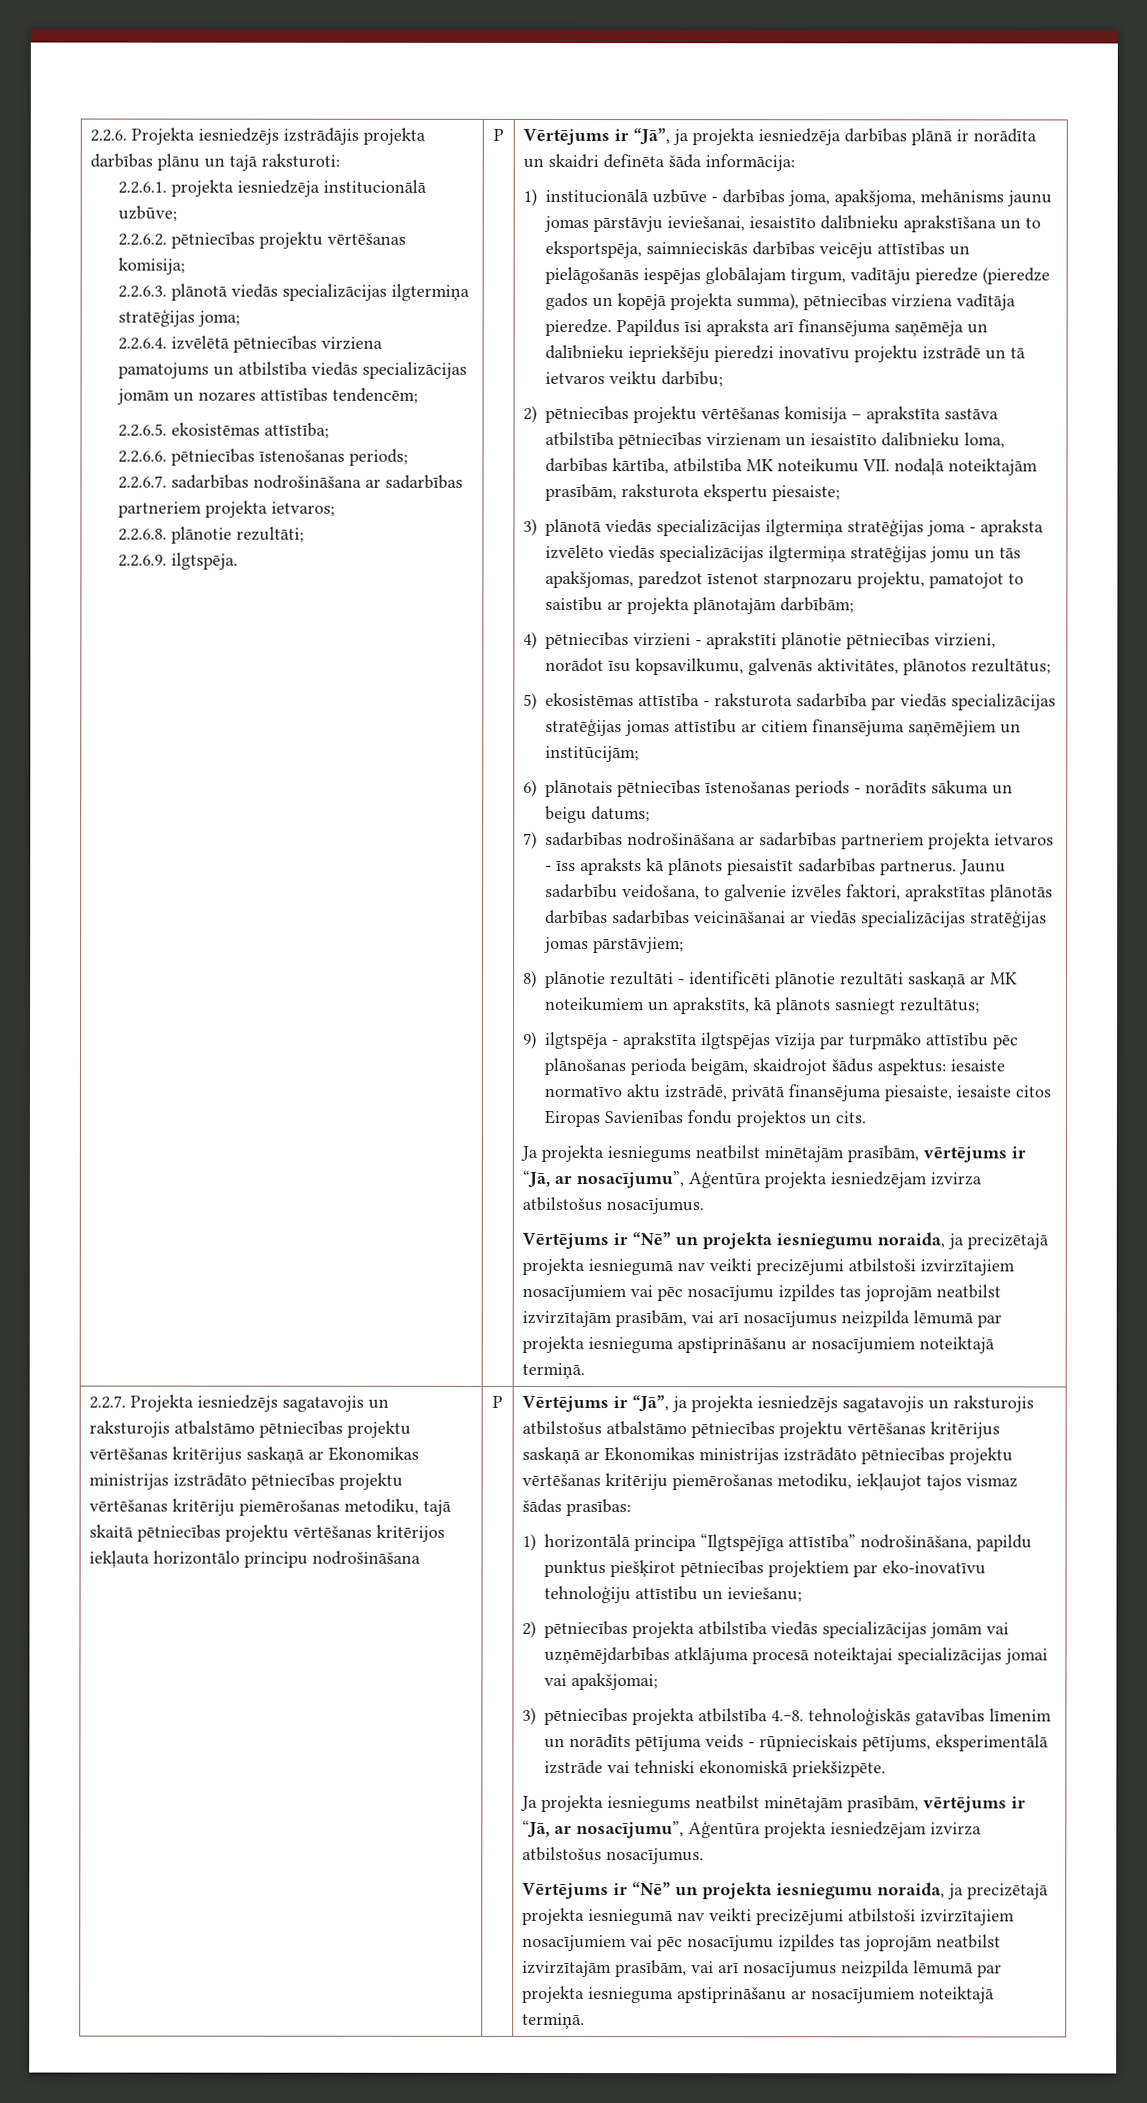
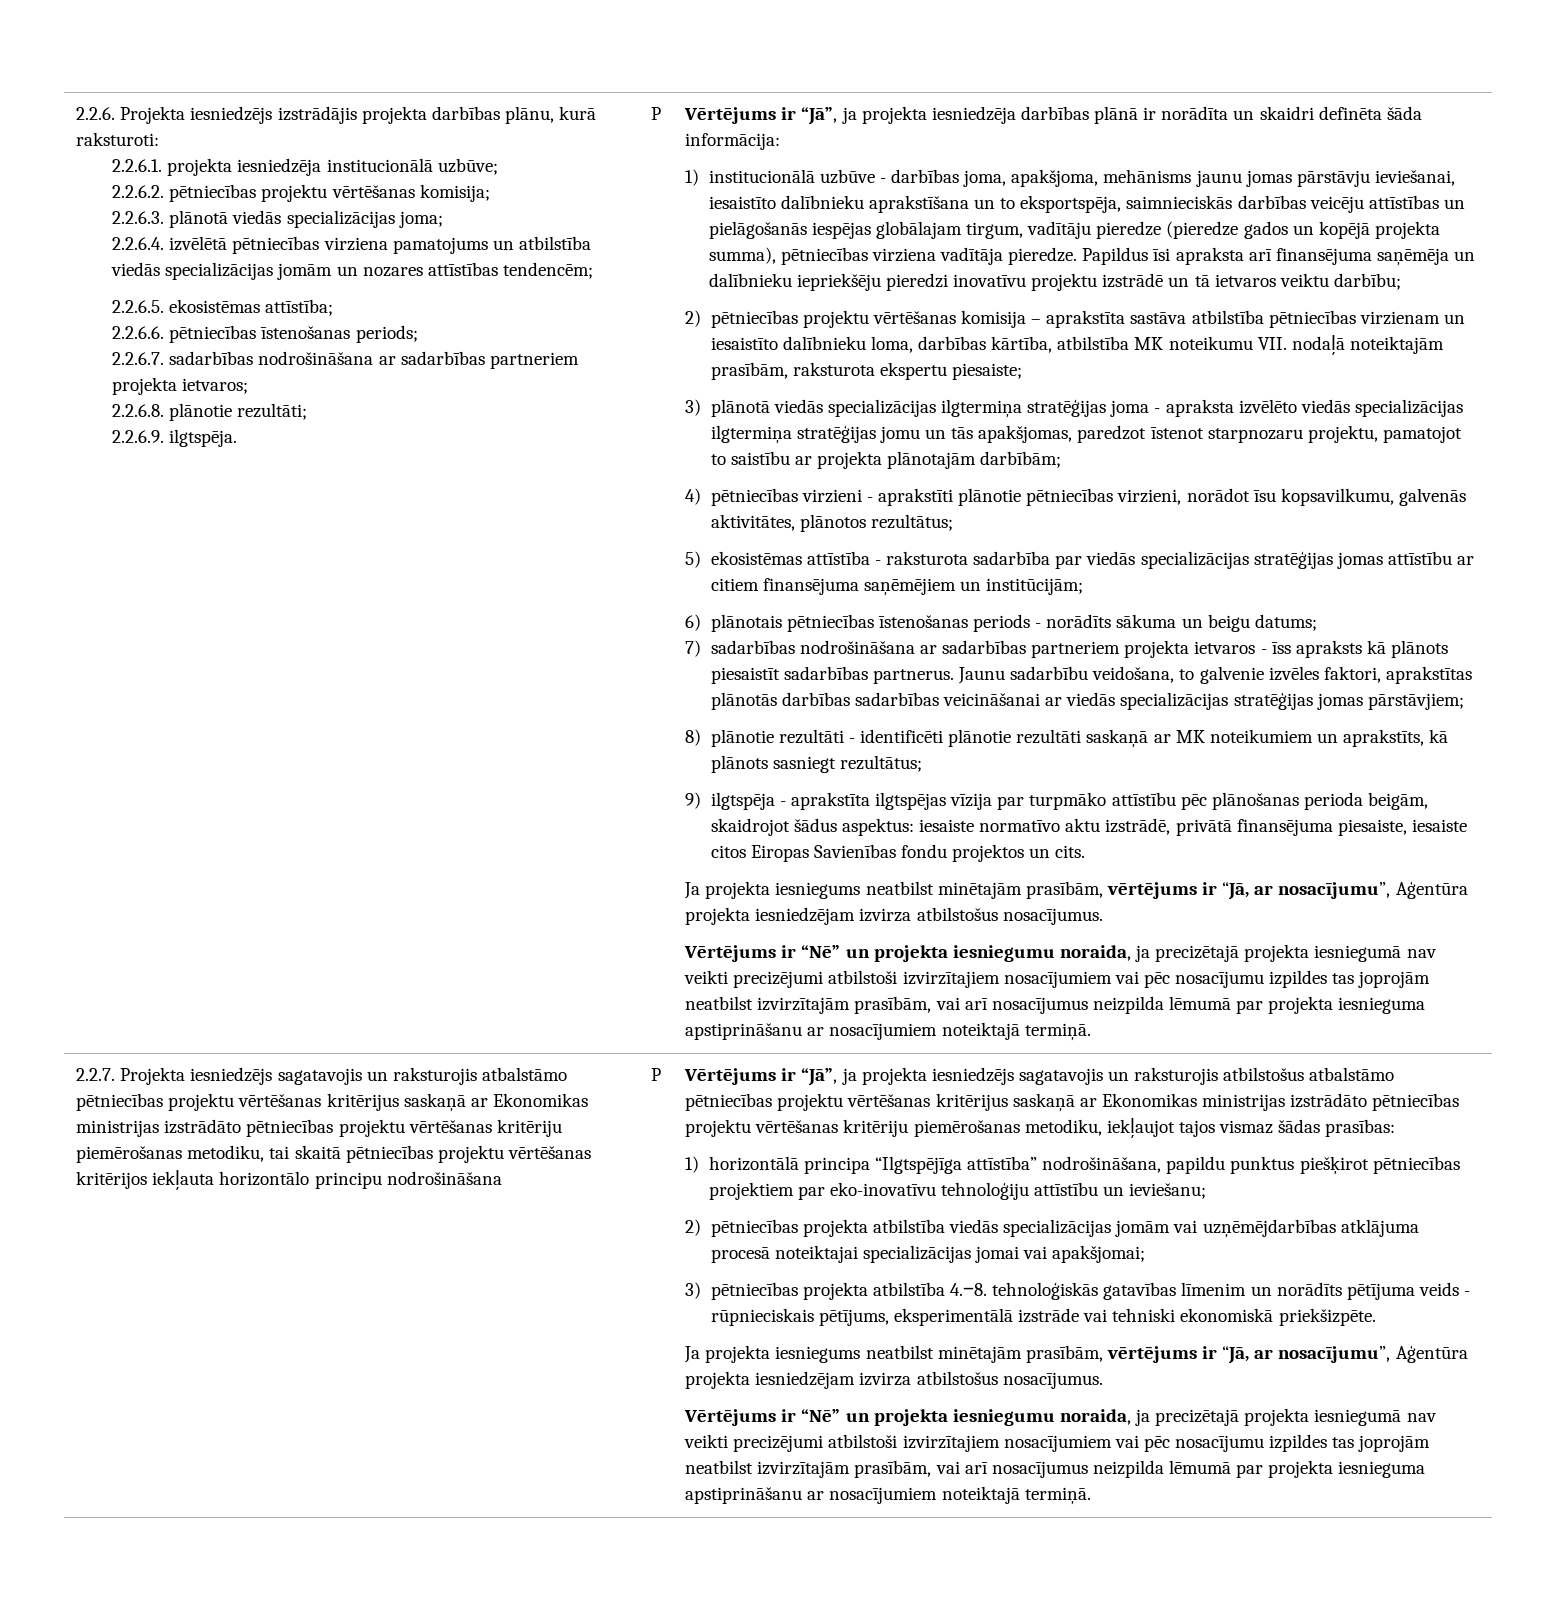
- 2.2.6. Projekta iesniedzējs izstrādājis projekta darbības plānu un tajā raksturoti:
+ 2.2.6. Projekta iesniedzējs izstrādājis projekta darbības plānu, kurā raksturoti:
- 2.2.6.3. plānotā viedās specializācijas ilgtermiņa stratēģijas joma;
+ 2.2.6.3. plānotā viedās specializācijas joma;
- 2.2.7. Projekta iesniedzējs sagatavojis un raksturojis atbalstāmo pētniecības projektu vērtēšanas kritērijus saskaņā ar Ekonomikas ministrijas izstrādāto pētniecības projektu vērtēšanas kritēriju piemērošanas metodiku, tajā skaitā pētniecības projektu vērtēšanas kritērijos iekļauta horizontālo principu nodrošināšana
+ 2.2.7. Projekta iesniedzējs sagatavojis un raksturojis atbalstāmo pētniecības projektu vērtēšanas kritērijus saskaņā ar Ekonomikas ministrijas izstrādāto pētniecības projektu vērtēšanas kritēriju piemērošanas metodiku, tai skaitā pētniecības projektu vērtēšanas kritērijos iekļauta horizontālo principu nodrošināšana

